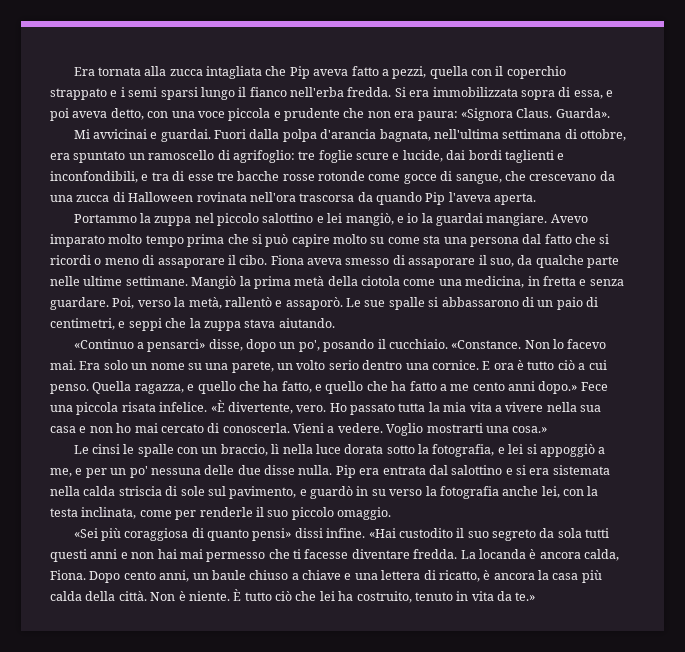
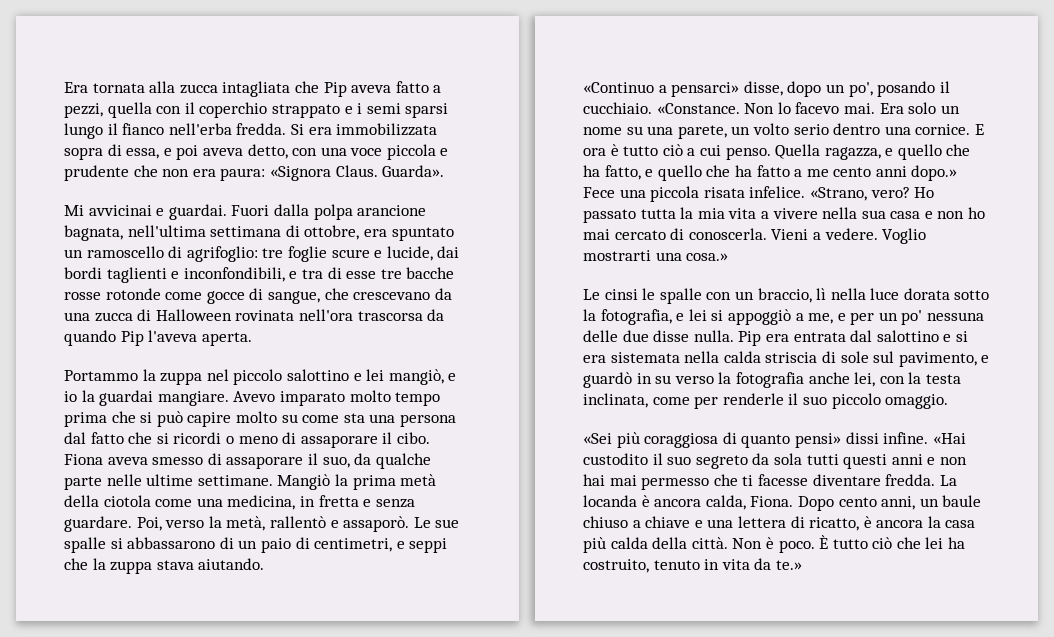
- Fuori dalla polpa d'arancia bagnata, nell'ultima settimana di ottobre, era spuntato un ramoscello di agrifoglio: tre foglie scure e lucide, dai bordi taglienti e inconfondibili, e tra di esse tre bacche rosse rotonde come gocce di sangue, che crescevano da una zucca di Halloween rovinata nell'ora trascorsa da quando Pip l'aveva aperta.
+ Fuori dalla polpa arancione bagnata, nell'ultima settimana di ottobre, era spuntato un ramoscello di agrifoglio: tre foglie scure e lucide, dai bordi taglienti e inconfondibili, e tra di esse tre bacche rosse rotonde come gocce di sangue, che crescevano da una zucca di Halloween rovinata nell'ora trascorsa da quando Pip l'aveva aperta.
- «È divertente, vero.
+ «Strano, vero?
- Non è niente.
+ Non è poco.

